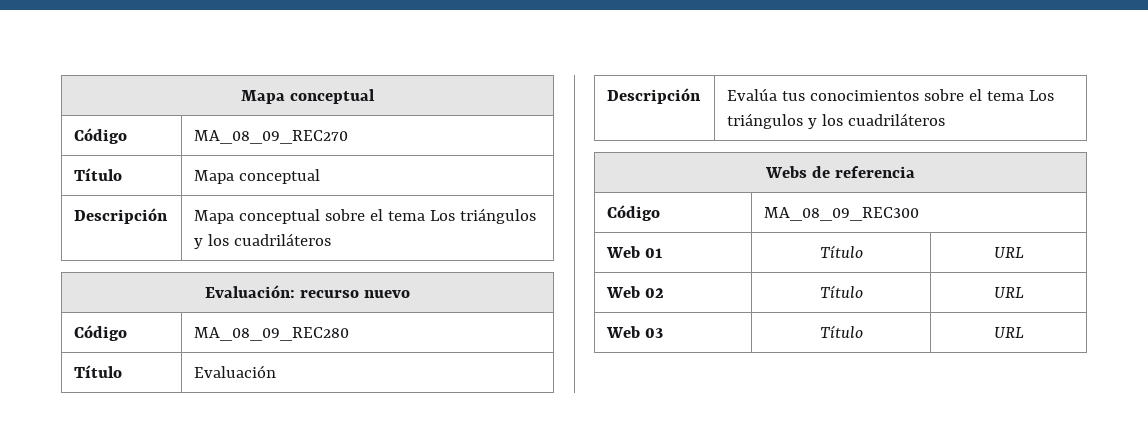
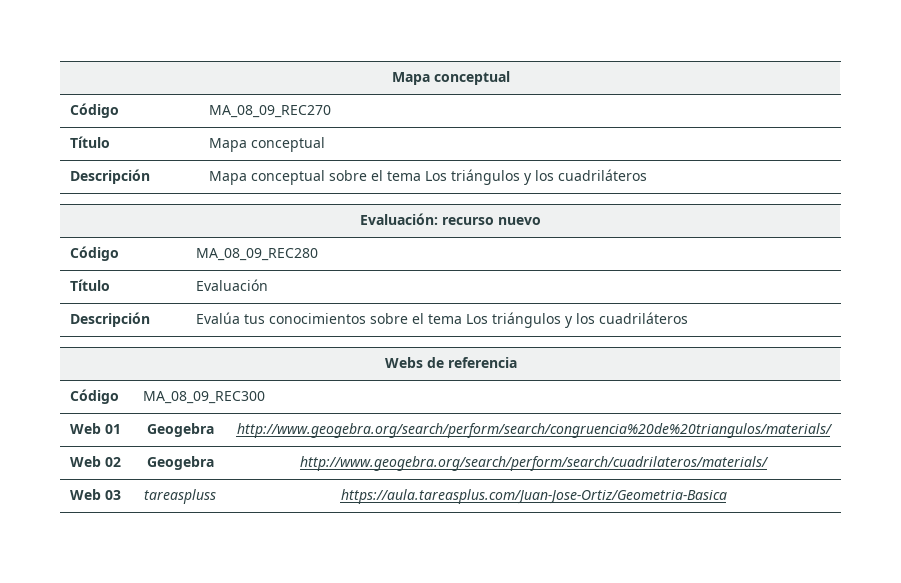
- Web 01 | Título | URL
+ Web 01 | Geogebra | http://www.geogebra.org/search/perform/search/congruencia%20de%20triangulos/materials/
- Web 02 | Título | URL
+ Web 02 | Geogebra | http://www.geogebra.org/search/perform/search/cuadrilateros/materials/
- Web 03 | Título | URL
+ Web 03 | tareaspluss | https://aula.tareasplus.com/Juan-Jose-Ortiz/Geometria-Basica

